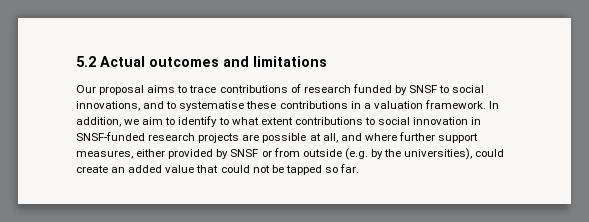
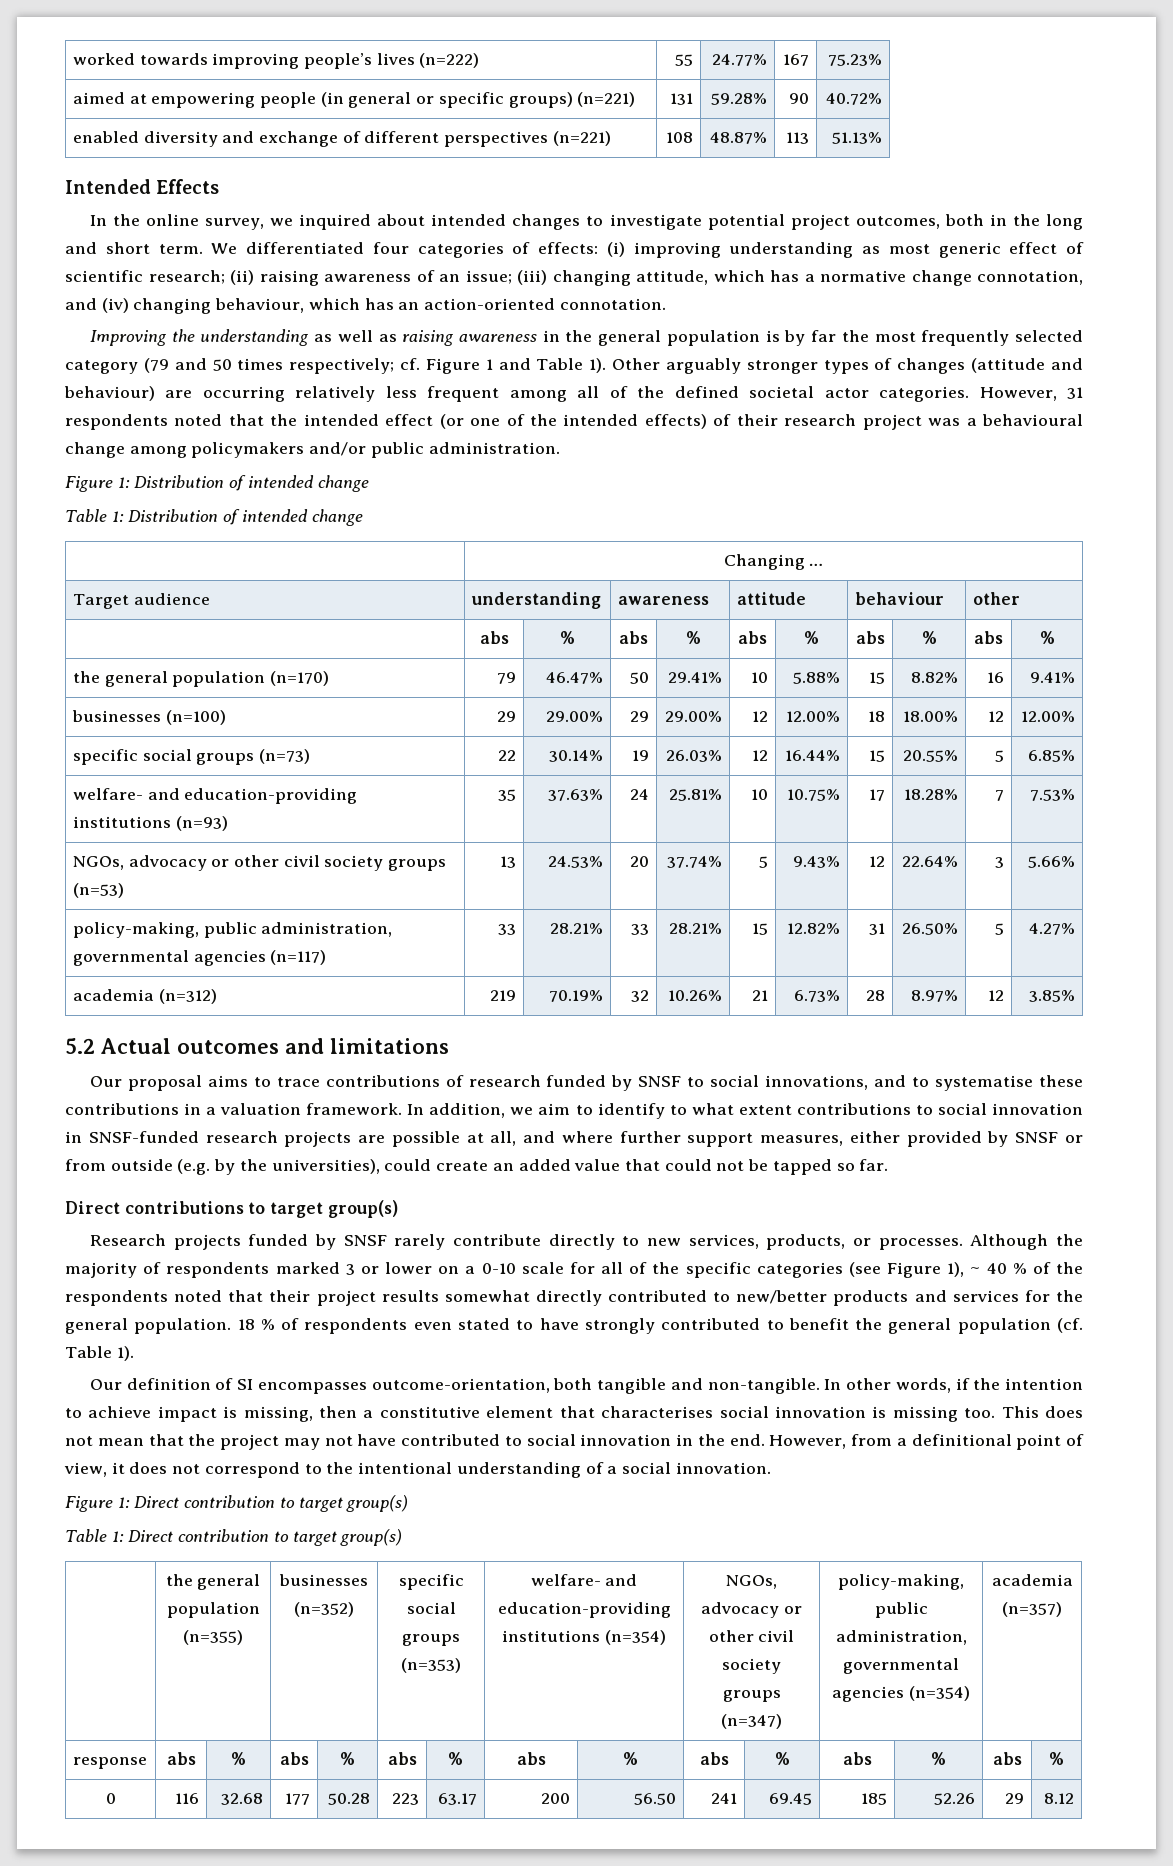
+ worked towards improving people’s lives (n=222) | 55 | 24.77% | 167 | 75.23%
+ aimed at empowering people (in general or specific groups) (n=221) | 131 | 59.28% | 90 | 40.72%
+ enabled diversity and exchange of different perspectives (n=221) | 108 | 48.87% | 113 | 51.13%
+ Intended Effects
+ In the online survey, we inquired about intended changes to investigate potential project outcomes, both in the long and short term. We differentiated four categories of effects: (i) improving understanding as most generic effect of scientific research; (ii) raising awareness of an issue; (iii) changing attitude, which has a normative change connotation, and (iv) changing behaviour, which has an action-oriented connotation.
+ Improving the understanding as well as raising awareness in the general population is by far the most frequently selected category (79 and 50 times respectively; cf. Figure 1 and Table 1). Other arguably stronger types of changes (attitude and behaviour) are occurring relatively less frequent among all of the defined societal actor categories. However, 31 respondents noted that the intended effect (or one of the intended effects) of their research project was a behavioural change among policymakers and/or public administration.
+ Figure 1: Distribution of intended change
+ Table 1: Distribution of intended change
+ | Changing …
+ Target audience | understanding | awareness | attitude | behaviour | other
+ | abs | % | abs | % | abs | % | abs | % | abs | %
+ the general population (n=170) | 79 | 46.47% | 50 | 29.41% | 10 | 5.88% | 15 | 8.82% | 16 | 9.41%
+ businesses (n=100) | 29 | 29.00% | 29 | 29.00% | 12 | 12.00% | 18 | 18.00% | 12 | 12.00%
+ specific social groups (n=73) | 22 | 30.14% | 19 | 26.03% | 12 | 16.44% | 15 | 20.55% | 5 | 6.85%
+ welfare- and education-providing institutions (n=93) | 35 | 37.63% | 24 | 25.81% | 10 | 10.75% | 17 | 18.28% | 7 | 7.53%
+ NGOs, advocacy or other civil society groups (n=53) | 13 | 24.53% | 20 | 37.74% | 5 | 9.43% | 12 | 22.64% | 3 | 5.66%
+ policy-making, public administration, governmental agencies (n=117) | 33 | 28.21% | 33 | 28.21% | 15 | 12.82% | 31 | 26.50% | 5 | 4.27%
+ academia (n=312) | 219 | 70.19% | 32 | 10.26% | 21 | 6.73% | 28 | 8.97% | 12 | 3.85%
+ Direct contributions to target group(s)
+ Research projects funded by SNSF rarely contribute directly to new services, products, or processes. Although the majority of respondents marked 3 or lower on a 0-10 scale for all of the specific categories (see Figure 1), ~ 40 % of the respondents noted that their project results somewhat directly contributed to new/better products and services for the general population. 18 % of respondents even stated to have strongly contributed to benefit the general population (cf. Table 1).
+ Our definition of SI encompasses outcome-orientation, both tangible and non-tangible. In other words, if the intention to achieve impact is missing, then a constitutive element that characterises social innovation is missing too. This does not mean that the project may not have contributed to social innovation in the end. However, from a definitional point of view, it does not correspond to the intentional understanding of a social innovation.
+ Figure 1: Direct contribution to target group(s)
+ Table 1: Direct contribution to target group(s)
+ | the general population (n=355) | businesses (n=352) | specific social groups (n=353) | welfare- and education-providing institutions (n=354) | NGOs, advocacy or other civil society groups (n=347) | policy-making, public administration, governmental agencies (n=354) | academia (n=357)
+ response | abs | % | abs | % | abs | % | abs | % | abs | % | abs | % | abs | %
+ 0 | 116 | 32.68 | 177 | 50.28 | 223 | 63.17 | 200 | 56.50 | 241 | 69.45 | 185 | 52.26 | 29 | 8.12

